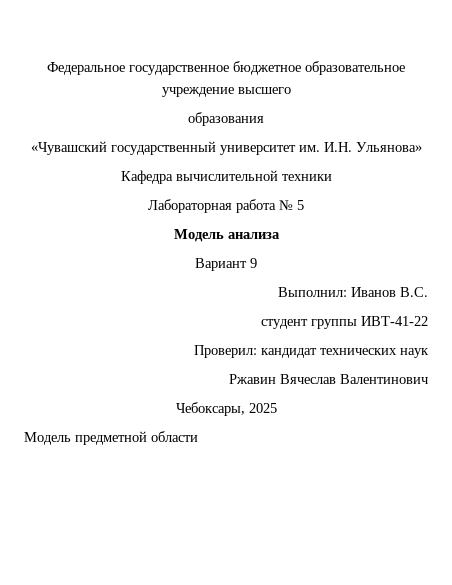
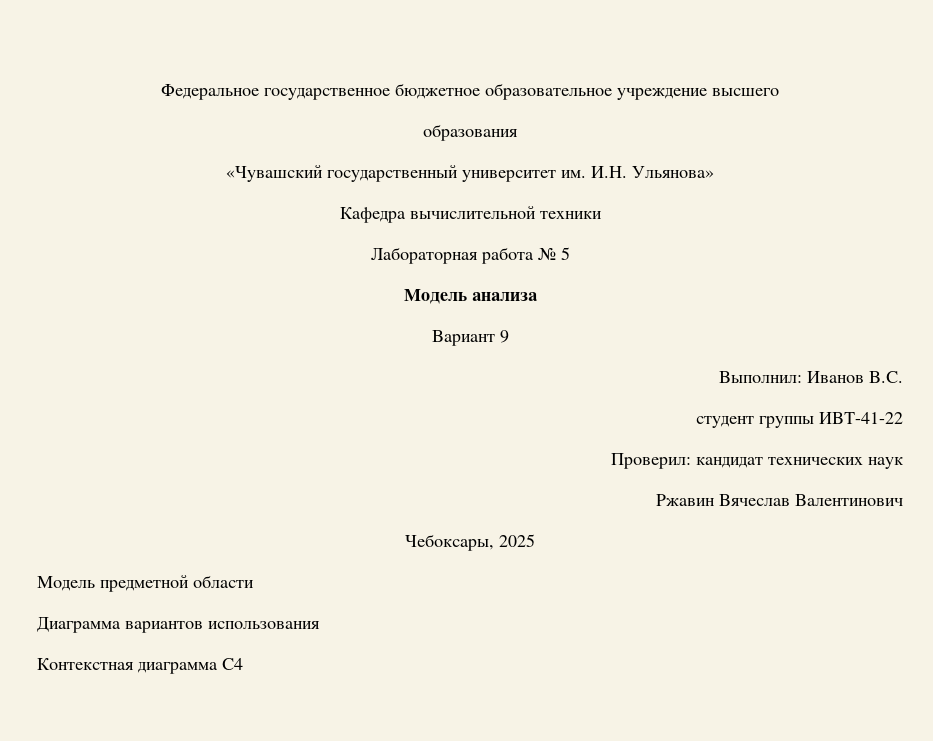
+ Диаграмма вариантов использования
+ Контекстная диаграмма С4

